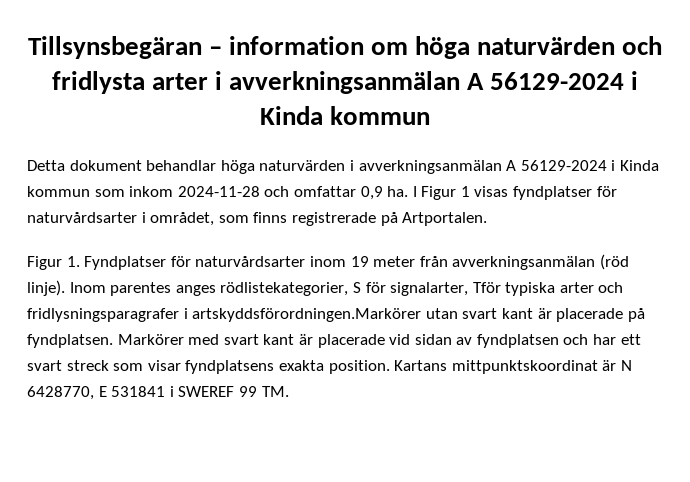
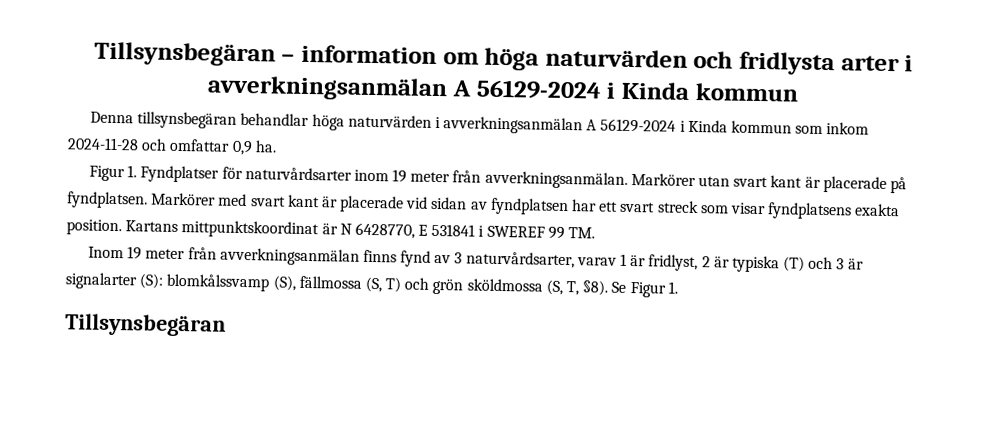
- Detta dokument behandlar höga naturvärden i avverkningsanmälan A 56129-2024 i Kinda kommun som inkom 2024-11-28 och omfattar 0,9 ha. I Figur 1 visas fyndplatser för naturvårdsarter i området, som finns registrerade på Artportalen.
+ Denna tillsynsbegäran behandlar höga naturvärden i avverkningsanmälan A 56129-2024 i Kinda kommun som inkom 2024-11-28 och omfattar 0,9 ha.
- Figur 1. Fyndplatser för naturvårdsarter inom 19 meter från avverkningsanmälan (röd linje). Inom parentes anges rödlistekategorier, S för signalarter, Tför typiska arter och fridlysningsparagrafer i artskyddsförordningen.Markörer utan svart kant är placerade på fyndplatsen.
+ Figur 1. Fyndplatser för naturvårdsarter inom 19 meter från avverkningsanmälan. Markörer utan svart kant är placerade på fyndplatsen.
- Markörer med svart kant är placerade vid sidan av fyndplatsen och har ett svart streck som visar fyndplatsens exakta position.
+ Markörer med svart kant är placerade vid sidan av fyndplatsen har ett svart streck som visar fyndplatsens exakta position.
+ Inom 19 meter från avverkningsanmälan finns fynd av 3 naturvårdsarter, varav 1 är fridlyst, 2 är typiska (T) och 3 är signalarter (S): blomkålssvamp (S), fällmossa (S, T) och grön sköldmossa (S, T, §8). Se Figur 1.
+ Tillsynsbegäran

